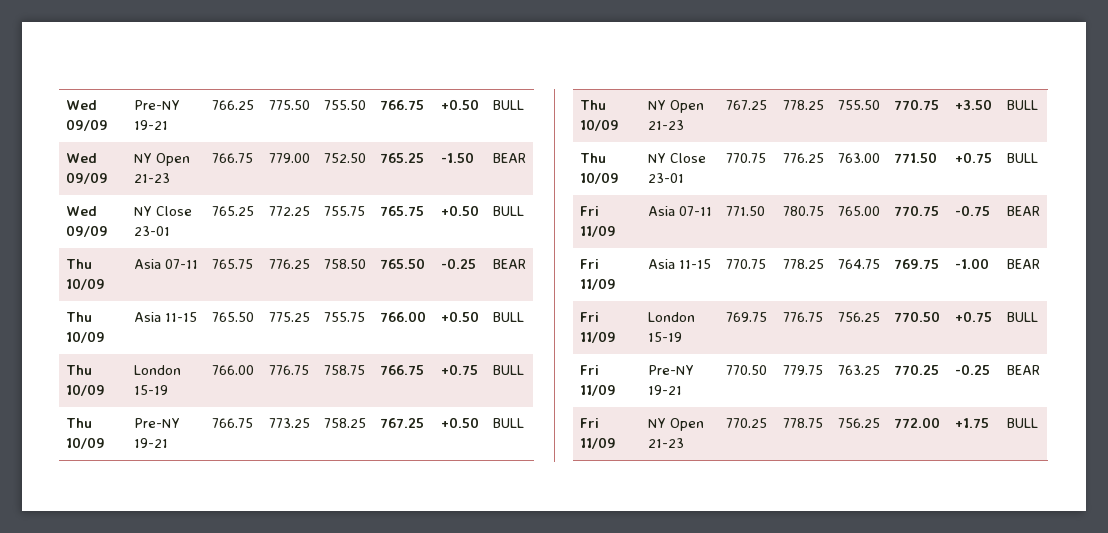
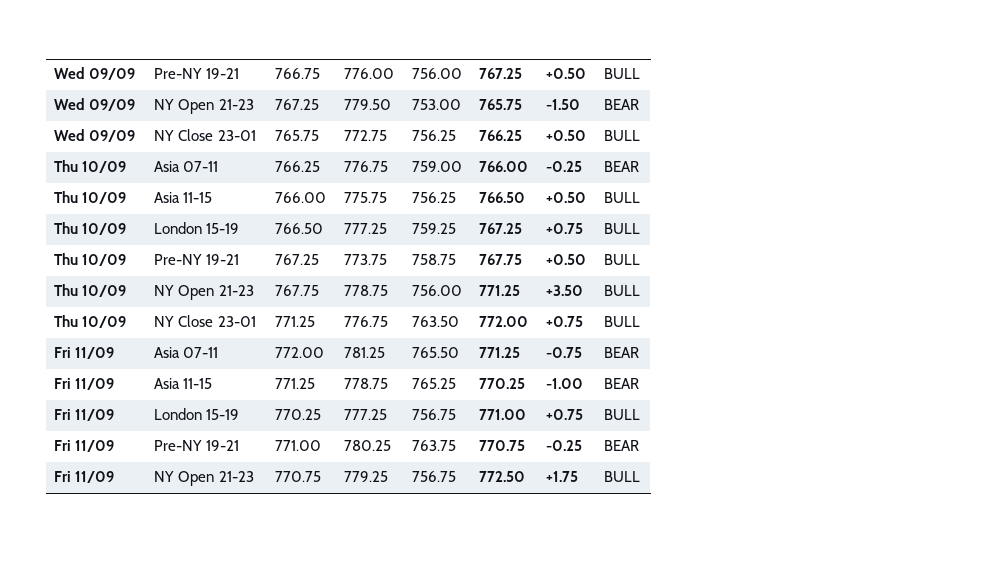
- Wed 09/09 | Pre-NY 19-21 | 766.25 | 775.50 | 755.50 | 766.75 | +0.50 | BULL
+ Wed 09/09 | Pre-NY 19-21 | 766.75 | 776.00 | 756.00 | 767.25 | +0.50 | BULL
- Wed 09/09 | NY Open 21-23 | 766.75 | 779.00 | 752.50 | 765.25 | -1.50 | BEAR
+ Wed 09/09 | NY Open 21-23 | 767.25 | 779.50 | 753.00 | 765.75 | -1.50 | BEAR
- Wed 09/09 | NY Close 23-01 | 765.25 | 772.25 | 755.75 | 765.75 | +0.50 | BULL
+ Wed 09/09 | NY Close 23-01 | 765.75 | 772.75 | 756.25 | 766.25 | +0.50 | BULL
- Thu 10/09 | Asia 07-11 | 765.75 | 776.25 | 758.50 | 765.50 | -0.25 | BEAR
+ Thu 10/09 | Asia 07-11 | 766.25 | 776.75 | 759.00 | 766.00 | -0.25 | BEAR
- Thu 10/09 | Asia 11-15 | 765.50 | 775.25 | 755.75 | 766.00 | +0.50 | BULL
+ Thu 10/09 | Asia 11-15 | 766.00 | 775.75 | 756.25 | 766.50 | +0.50 | BULL
- Thu 10/09 | London 15-19 | 766.00 | 776.75 | 758.75 | 766.75 | +0.75 | BULL
+ Thu 10/09 | London 15-19 | 766.50 | 777.25 | 759.25 | 767.25 | +0.75 | BULL
- Thu 10/09 | Pre-NY 19-21 | 766.75 | 773.25 | 758.25 | 767.25 | +0.50 | BULL
+ Thu 10/09 | Pre-NY 19-21 | 767.25 | 773.75 | 758.75 | 767.75 | +0.50 | BULL
- Thu 10/09 | NY Open 21-23 | 767.25 | 778.25 | 755.50 | 770.75 | +3.50 | BULL
+ Thu 10/09 | NY Open 21-23 | 767.75 | 778.75 | 756.00 | 771.25 | +3.50 | BULL
- Thu 10/09 | NY Close 23-01 | 770.75 | 776.25 | 763.00 | 771.50 | +0.75 | BULL
+ Thu 10/09 | NY Close 23-01 | 771.25 | 776.75 | 763.50 | 772.00 | +0.75 | BULL
- Fri 11/09 | Asia 07-11 | 771.50 | 780.75 | 765.00 | 770.75 | -0.75 | BEAR
+ Fri 11/09 | Asia 07-11 | 772.00 | 781.25 | 765.50 | 771.25 | -0.75 | BEAR
- Fri 11/09 | Asia 11-15 | 770.75 | 778.25 | 764.75 | 769.75 | -1.00 | BEAR
+ Fri 11/09 | Asia 11-15 | 771.25 | 778.75 | 765.25 | 770.25 | -1.00 | BEAR
- Fri 11/09 | London 15-19 | 769.75 | 776.75 | 756.25 | 770.50 | +0.75 | BULL
+ Fri 11/09 | London 15-19 | 770.25 | 777.25 | 756.75 | 771.00 | +0.75 | BULL
- Fri 11/09 | Pre-NY 19-21 | 770.50 | 779.75 | 763.25 | 770.25 | -0.25 | BEAR
+ Fri 11/09 | Pre-NY 19-21 | 771.00 | 780.25 | 763.75 | 770.75 | -0.25 | BEAR
- Fri 11/09 | NY Open 21-23 | 770.25 | 778.75 | 756.25 | 772.00 | +1.75 | BULL
+ Fri 11/09 | NY Open 21-23 | 770.75 | 779.25 | 756.75 | 772.50 | +1.75 | BULL

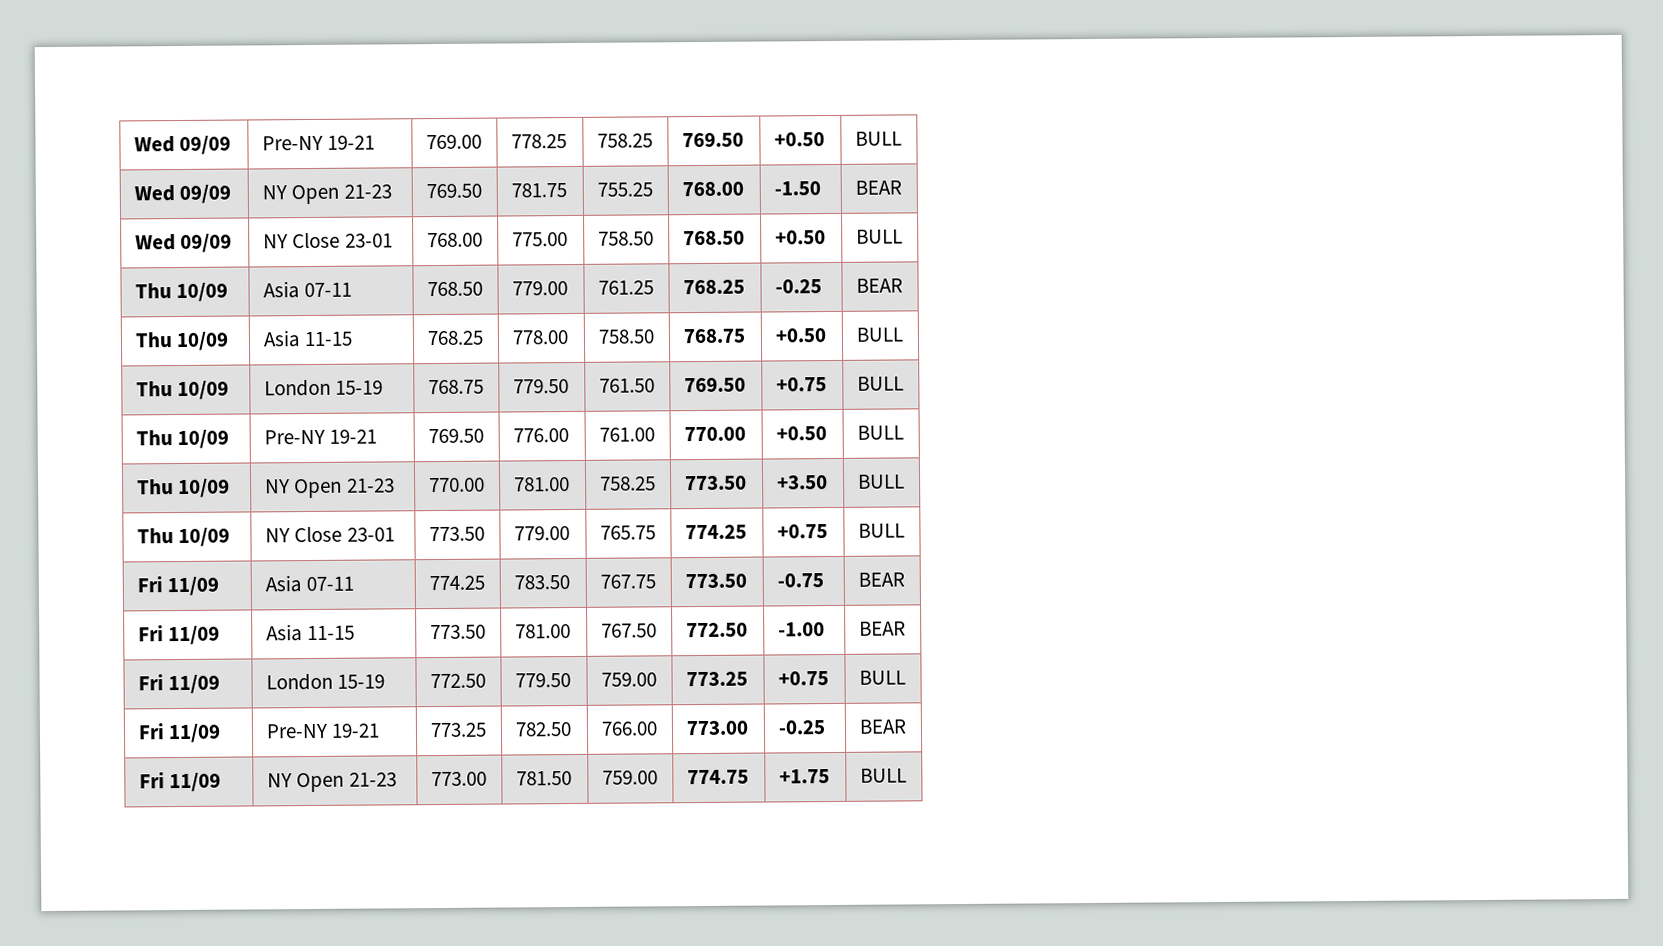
- Wed 09/09 | Pre-NY 19-21 | 766.75 | 776.00 | 756.00 | 767.25 | +0.50 | BULL
+ Wed 09/09 | Pre-NY 19-21 | 769.00 | 778.25 | 758.25 | 769.50 | +0.50 | BULL
- Wed 09/09 | NY Open 21-23 | 767.25 | 779.50 | 753.00 | 765.75 | -1.50 | BEAR
+ Wed 09/09 | NY Open 21-23 | 769.50 | 781.75 | 755.25 | 768.00 | -1.50 | BEAR
- Wed 09/09 | NY Close 23-01 | 765.75 | 772.75 | 756.25 | 766.25 | +0.50 | BULL
+ Wed 09/09 | NY Close 23-01 | 768.00 | 775.00 | 758.50 | 768.50 | +0.50 | BULL
- Thu 10/09 | Asia 07-11 | 766.25 | 776.75 | 759.00 | 766.00 | -0.25 | BEAR
+ Thu 10/09 | Asia 07-11 | 768.50 | 779.00 | 761.25 | 768.25 | -0.25 | BEAR
- Thu 10/09 | Asia 11-15 | 766.00 | 775.75 | 756.25 | 766.50 | +0.50 | BULL
+ Thu 10/09 | Asia 11-15 | 768.25 | 778.00 | 758.50 | 768.75 | +0.50 | BULL
- Thu 10/09 | London 15-19 | 766.50 | 777.25 | 759.25 | 767.25 | +0.75 | BULL
+ Thu 10/09 | London 15-19 | 768.75 | 779.50 | 761.50 | 769.50 | +0.75 | BULL
- Thu 10/09 | Pre-NY 19-21 | 767.25 | 773.75 | 758.75 | 767.75 | +0.50 | BULL
+ Thu 10/09 | Pre-NY 19-21 | 769.50 | 776.00 | 761.00 | 770.00 | +0.50 | BULL
- Thu 10/09 | NY Open 21-23 | 767.75 | 778.75 | 756.00 | 771.25 | +3.50 | BULL
+ Thu 10/09 | NY Open 21-23 | 770.00 | 781.00 | 758.25 | 773.50 | +3.50 | BULL
- Thu 10/09 | NY Close 23-01 | 771.25 | 776.75 | 763.50 | 772.00 | +0.75 | BULL
+ Thu 10/09 | NY Close 23-01 | 773.50 | 779.00 | 765.75 | 774.25 | +0.75 | BULL
- Fri 11/09 | Asia 07-11 | 772.00 | 781.25 | 765.50 | 771.25 | -0.75 | BEAR
+ Fri 11/09 | Asia 07-11 | 774.25 | 783.50 | 767.75 | 773.50 | -0.75 | BEAR
- Fri 11/09 | Asia 11-15 | 771.25 | 778.75 | 765.25 | 770.25 | -1.00 | BEAR
+ Fri 11/09 | Asia 11-15 | 773.50 | 781.00 | 767.50 | 772.50 | -1.00 | BEAR
- Fri 11/09 | London 15-19 | 770.25 | 777.25 | 756.75 | 771.00 | +0.75 | BULL
+ Fri 11/09 | London 15-19 | 772.50 | 779.50 | 759.00 | 773.25 | +0.75 | BULL
- Fri 11/09 | Pre-NY 19-21 | 771.00 | 780.25 | 763.75 | 770.75 | -0.25 | BEAR
+ Fri 11/09 | Pre-NY 19-21 | 773.25 | 782.50 | 766.00 | 773.00 | -0.25 | BEAR
- Fri 11/09 | NY Open 21-23 | 770.75 | 779.25 | 756.75 | 772.50 | +1.75 | BULL
+ Fri 11/09 | NY Open 21-23 | 773.00 | 781.50 | 759.00 | 774.75 | +1.75 | BULL

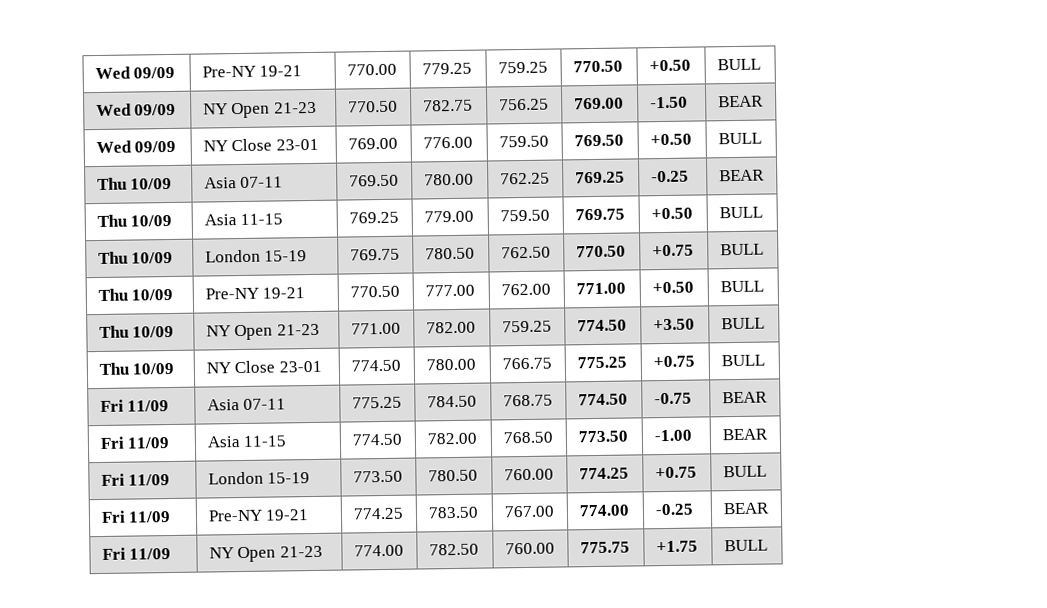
- Wed 09/09 | Pre-NY 19-21 | 769.00 | 778.25 | 758.25 | 769.50 | +0.50 | BULL
+ Wed 09/09 | Pre-NY 19-21 | 770.00 | 779.25 | 759.25 | 770.50 | +0.50 | BULL
- Wed 09/09 | NY Open 21-23 | 769.50 | 781.75 | 755.25 | 768.00 | -1.50 | BEAR
+ Wed 09/09 | NY Open 21-23 | 770.50 | 782.75 | 756.25 | 769.00 | -1.50 | BEAR
- Wed 09/09 | NY Close 23-01 | 768.00 | 775.00 | 758.50 | 768.50 | +0.50 | BULL
+ Wed 09/09 | NY Close 23-01 | 769.00 | 776.00 | 759.50 | 769.50 | +0.50 | BULL
- Thu 10/09 | Asia 07-11 | 768.50 | 779.00 | 761.25 | 768.25 | -0.25 | BEAR
+ Thu 10/09 | Asia 07-11 | 769.50 | 780.00 | 762.25 | 769.25 | -0.25 | BEAR
- Thu 10/09 | Asia 11-15 | 768.25 | 778.00 | 758.50 | 768.75 | +0.50 | BULL
+ Thu 10/09 | Asia 11-15 | 769.25 | 779.00 | 759.50 | 769.75 | +0.50 | BULL
- Thu 10/09 | London 15-19 | 768.75 | 779.50 | 761.50 | 769.50 | +0.75 | BULL
+ Thu 10/09 | London 15-19 | 769.75 | 780.50 | 762.50 | 770.50 | +0.75 | BULL
- Thu 10/09 | Pre-NY 19-21 | 769.50 | 776.00 | 761.00 | 770.00 | +0.50 | BULL
+ Thu 10/09 | Pre-NY 19-21 | 770.50 | 777.00 | 762.00 | 771.00 | +0.50 | BULL
- Thu 10/09 | NY Open 21-23 | 770.00 | 781.00 | 758.25 | 773.50 | +3.50 | BULL
+ Thu 10/09 | NY Open 21-23 | 771.00 | 782.00 | 759.25 | 774.50 | +3.50 | BULL
- Thu 10/09 | NY Close 23-01 | 773.50 | 779.00 | 765.75 | 774.25 | +0.75 | BULL
+ Thu 10/09 | NY Close 23-01 | 774.50 | 780.00 | 766.75 | 775.25 | +0.75 | BULL
- Fri 11/09 | Asia 07-11 | 774.25 | 783.50 | 767.75 | 773.50 | -0.75 | BEAR
+ Fri 11/09 | Asia 07-11 | 775.25 | 784.50 | 768.75 | 774.50 | -0.75 | BEAR
- Fri 11/09 | Asia 11-15 | 773.50 | 781.00 | 767.50 | 772.50 | -1.00 | BEAR
+ Fri 11/09 | Asia 11-15 | 774.50 | 782.00 | 768.50 | 773.50 | -1.00 | BEAR
- Fri 11/09 | London 15-19 | 772.50 | 779.50 | 759.00 | 773.25 | +0.75 | BULL
+ Fri 11/09 | London 15-19 | 773.50 | 780.50 | 760.00 | 774.25 | +0.75 | BULL
- Fri 11/09 | Pre-NY 19-21 | 773.25 | 782.50 | 766.00 | 773.00 | -0.25 | BEAR
+ Fri 11/09 | Pre-NY 19-21 | 774.25 | 783.50 | 767.00 | 774.00 | -0.25 | BEAR
- Fri 11/09 | NY Open 21-23 | 773.00 | 781.50 | 759.00 | 774.75 | +1.75 | BULL
+ Fri 11/09 | NY Open 21-23 | 774.00 | 782.50 | 760.00 | 775.75 | +1.75 | BULL

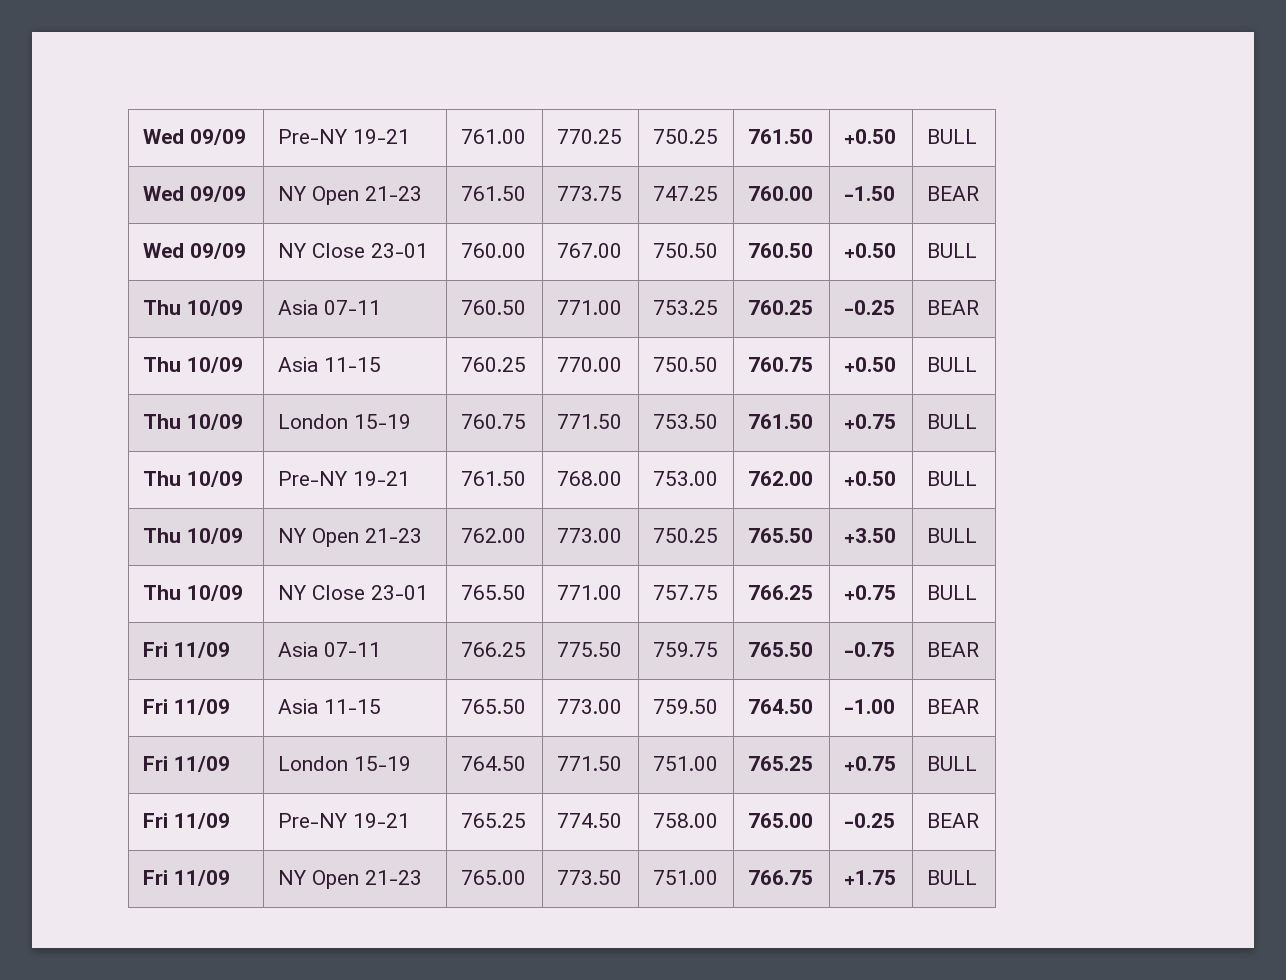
- Wed 09/09 | Pre-NY 19-21 | 770.00 | 779.25 | 759.25 | 770.50 | +0.50 | BULL
+ Wed 09/09 | Pre-NY 19-21 | 761.00 | 770.25 | 750.25 | 761.50 | +0.50 | BULL
- Wed 09/09 | NY Open 21-23 | 770.50 | 782.75 | 756.25 | 769.00 | -1.50 | BEAR
+ Wed 09/09 | NY Open 21-23 | 761.50 | 773.75 | 747.25 | 760.00 | -1.50 | BEAR
- Wed 09/09 | NY Close 23-01 | 769.00 | 776.00 | 759.50 | 769.50 | +0.50 | BULL
+ Wed 09/09 | NY Close 23-01 | 760.00 | 767.00 | 750.50 | 760.50 | +0.50 | BULL
- Thu 10/09 | Asia 07-11 | 769.50 | 780.00 | 762.25 | 769.25 | -0.25 | BEAR
+ Thu 10/09 | Asia 07-11 | 760.50 | 771.00 | 753.25 | 760.25 | -0.25 | BEAR
- Thu 10/09 | Asia 11-15 | 769.25 | 779.00 | 759.50 | 769.75 | +0.50 | BULL
+ Thu 10/09 | Asia 11-15 | 760.25 | 770.00 | 750.50 | 760.75 | +0.50 | BULL
- Thu 10/09 | London 15-19 | 769.75 | 780.50 | 762.50 | 770.50 | +0.75 | BULL
+ Thu 10/09 | London 15-19 | 760.75 | 771.50 | 753.50 | 761.50 | +0.75 | BULL
- Thu 10/09 | Pre-NY 19-21 | 770.50 | 777.00 | 762.00 | 771.00 | +0.50 | BULL
+ Thu 10/09 | Pre-NY 19-21 | 761.50 | 768.00 | 753.00 | 762.00 | +0.50 | BULL
- Thu 10/09 | NY Open 21-23 | 771.00 | 782.00 | 759.25 | 774.50 | +3.50 | BULL
+ Thu 10/09 | NY Open 21-23 | 762.00 | 773.00 | 750.25 | 765.50 | +3.50 | BULL
- Thu 10/09 | NY Close 23-01 | 774.50 | 780.00 | 766.75 | 775.25 | +0.75 | BULL
+ Thu 10/09 | NY Close 23-01 | 765.50 | 771.00 | 757.75 | 766.25 | +0.75 | BULL
- Fri 11/09 | Asia 07-11 | 775.25 | 784.50 | 768.75 | 774.50 | -0.75 | BEAR
+ Fri 11/09 | Asia 07-11 | 766.25 | 775.50 | 759.75 | 765.50 | -0.75 | BEAR
- Fri 11/09 | Asia 11-15 | 774.50 | 782.00 | 768.50 | 773.50 | -1.00 | BEAR
+ Fri 11/09 | Asia 11-15 | 765.50 | 773.00 | 759.50 | 764.50 | -1.00 | BEAR
- Fri 11/09 | London 15-19 | 773.50 | 780.50 | 760.00 | 774.25 | +0.75 | BULL
+ Fri 11/09 | London 15-19 | 764.50 | 771.50 | 751.00 | 765.25 | +0.75 | BULL
- Fri 11/09 | Pre-NY 19-21 | 774.25 | 783.50 | 767.00 | 774.00 | -0.25 | BEAR
+ Fri 11/09 | Pre-NY 19-21 | 765.25 | 774.50 | 758.00 | 765.00 | -0.25 | BEAR
- Fri 11/09 | NY Open 21-23 | 774.00 | 782.50 | 760.00 | 775.75 | +1.75 | BULL
+ Fri 11/09 | NY Open 21-23 | 765.00 | 773.50 | 751.00 | 766.75 | +1.75 | BULL

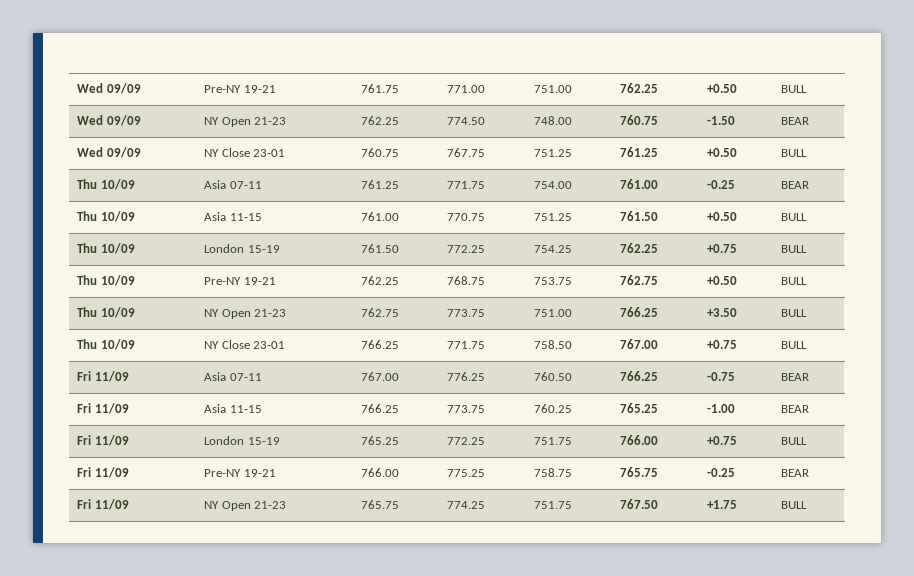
- Wed 09/09 | Pre-NY 19-21 | 761.00 | 770.25 | 750.25 | 761.50 | +0.50 | BULL
+ Wed 09/09 | Pre-NY 19-21 | 761.75 | 771.00 | 751.00 | 762.25 | +0.50 | BULL
- Wed 09/09 | NY Open 21-23 | 761.50 | 773.75 | 747.25 | 760.00 | -1.50 | BEAR
+ Wed 09/09 | NY Open 21-23 | 762.25 | 774.50 | 748.00 | 760.75 | -1.50 | BEAR
- Wed 09/09 | NY Close 23-01 | 760.00 | 767.00 | 750.50 | 760.50 | +0.50 | BULL
+ Wed 09/09 | NY Close 23-01 | 760.75 | 767.75 | 751.25 | 761.25 | +0.50 | BULL
- Thu 10/09 | Asia 07-11 | 760.50 | 771.00 | 753.25 | 760.25 | -0.25 | BEAR
+ Thu 10/09 | Asia 07-11 | 761.25 | 771.75 | 754.00 | 761.00 | -0.25 | BEAR
- Thu 10/09 | Asia 11-15 | 760.25 | 770.00 | 750.50 | 760.75 | +0.50 | BULL
+ Thu 10/09 | Asia 11-15 | 761.00 | 770.75 | 751.25 | 761.50 | +0.50 | BULL
- Thu 10/09 | London 15-19 | 760.75 | 771.50 | 753.50 | 761.50 | +0.75 | BULL
+ Thu 10/09 | London 15-19 | 761.50 | 772.25 | 754.25 | 762.25 | +0.75 | BULL
- Thu 10/09 | Pre-NY 19-21 | 761.50 | 768.00 | 753.00 | 762.00 | +0.50 | BULL
+ Thu 10/09 | Pre-NY 19-21 | 762.25 | 768.75 | 753.75 | 762.75 | +0.50 | BULL
- Thu 10/09 | NY Open 21-23 | 762.00 | 773.00 | 750.25 | 765.50 | +3.50 | BULL
+ Thu 10/09 | NY Open 21-23 | 762.75 | 773.75 | 751.00 | 766.25 | +3.50 | BULL
- Thu 10/09 | NY Close 23-01 | 765.50 | 771.00 | 757.75 | 766.25 | +0.75 | BULL
+ Thu 10/09 | NY Close 23-01 | 766.25 | 771.75 | 758.50 | 767.00 | +0.75 | BULL
- Fri 11/09 | Asia 07-11 | 766.25 | 775.50 | 759.75 | 765.50 | -0.75 | BEAR
+ Fri 11/09 | Asia 07-11 | 767.00 | 776.25 | 760.50 | 766.25 | -0.75 | BEAR
- Fri 11/09 | Asia 11-15 | 765.50 | 773.00 | 759.50 | 764.50 | -1.00 | BEAR
+ Fri 11/09 | Asia 11-15 | 766.25 | 773.75 | 760.25 | 765.25 | -1.00 | BEAR
- Fri 11/09 | London 15-19 | 764.50 | 771.50 | 751.00 | 765.25 | +0.75 | BULL
+ Fri 11/09 | London 15-19 | 765.25 | 772.25 | 751.75 | 766.00 | +0.75 | BULL
- Fri 11/09 | Pre-NY 19-21 | 765.25 | 774.50 | 758.00 | 765.00 | -0.25 | BEAR
+ Fri 11/09 | Pre-NY 19-21 | 766.00 | 775.25 | 758.75 | 765.75 | -0.25 | BEAR
- Fri 11/09 | NY Open 21-23 | 765.00 | 773.50 | 751.00 | 766.75 | +1.75 | BULL
+ Fri 11/09 | NY Open 21-23 | 765.75 | 774.25 | 751.75 | 767.50 | +1.75 | BULL

